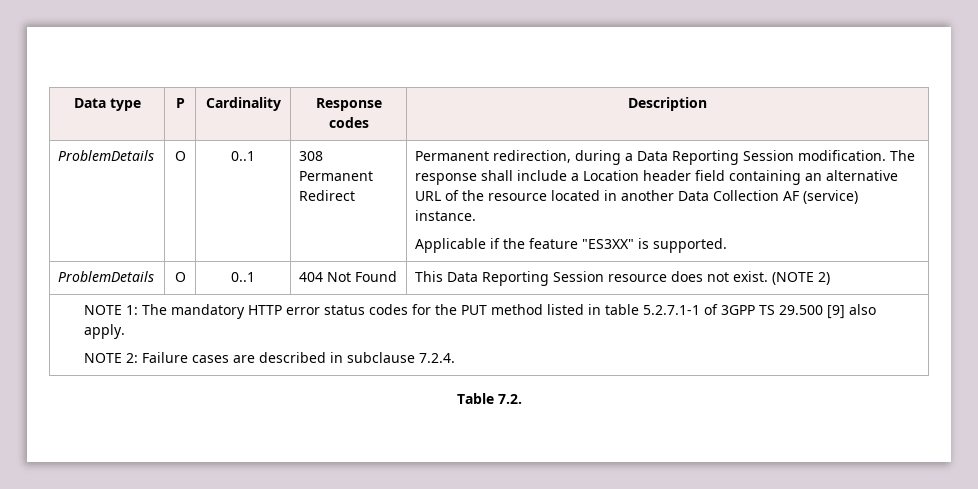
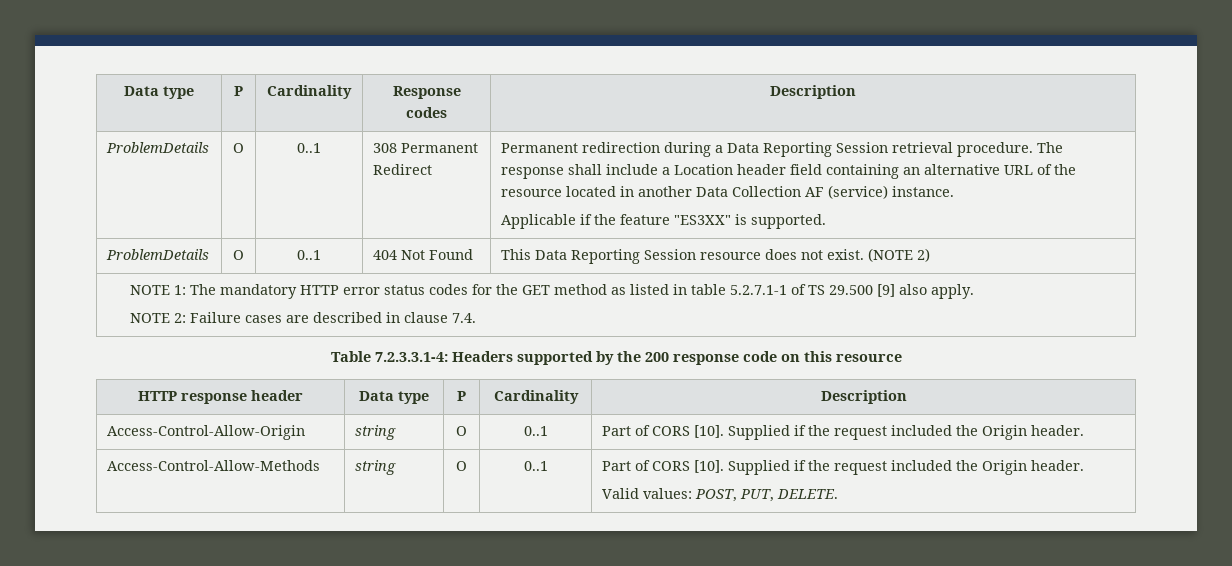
- Permanent redirection, during a Data Reporting Session modification.
+ Permanent redirection during a Data Reporting Session retrieval procedure.
- NOTE 1: The mandatory HTTP error status codes for the PUT method listed in table 5.2.7.1-1 of 3GPP TS 29.500 [9] also apply.
- NOTE 2: Failure cases are described in subclause 7.2.4.
+ NOTE 1: The mandatory HTTP error status codes for the GET method as listed in table 5.2.7.1-1 of TS 29.500 [9] also apply.
+ NOTE 2: Failure cases are described in clause 7.4.
- Table 7.2.
+ Table 7.2.3.3.1-4: Headers supported by the 200 response code on this resource
+ HTTP response header | Data type | P | Cardinality | Description
+ Access-Control-Allow-Origin | string | O | 0..1 | Part of CORS [10]. Supplied if the request included the Origin header.
+ Access-Control-Allow-Methods | string | O | 0..1 | Part of CORS [10]. Supplied if the request included the Origin header.
+ Valid values: POST, PUT, DELETE.

